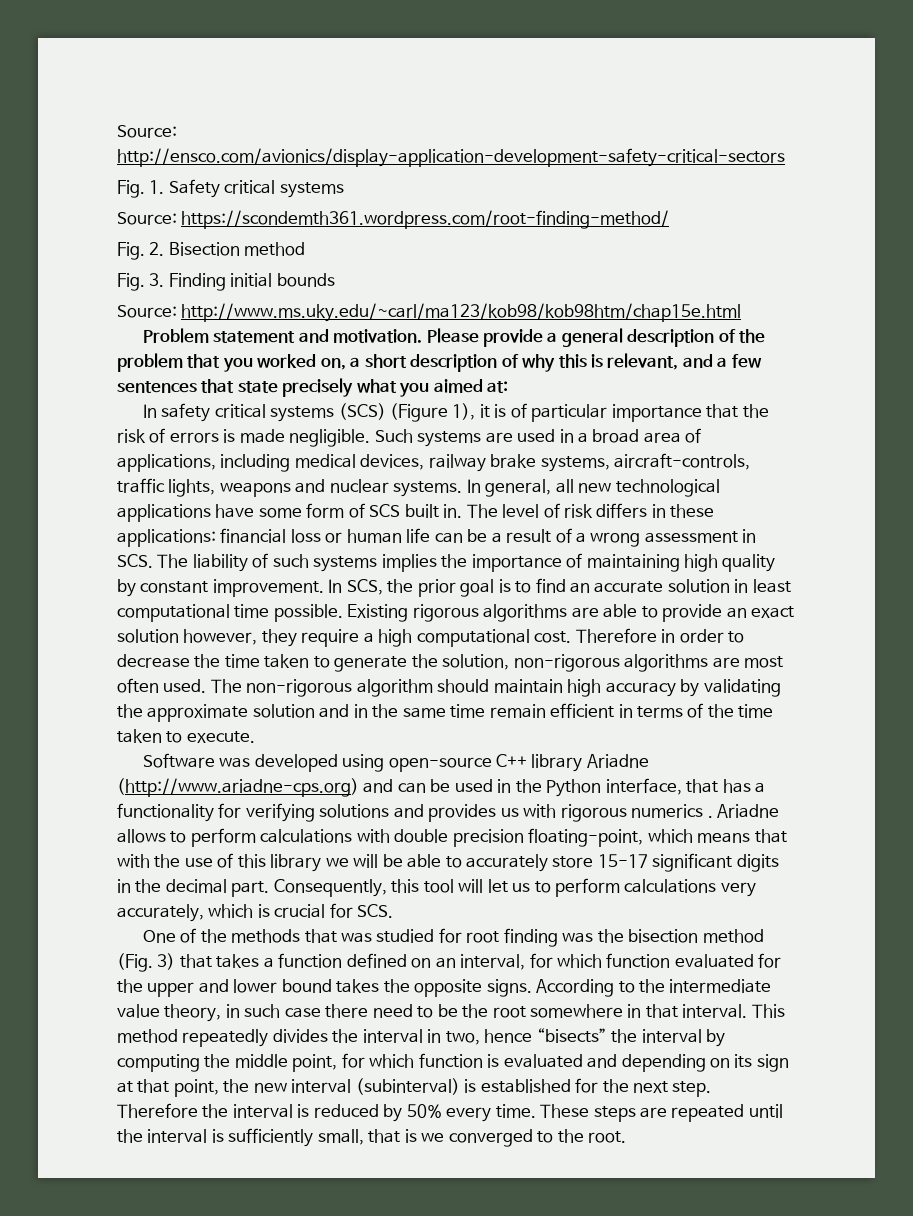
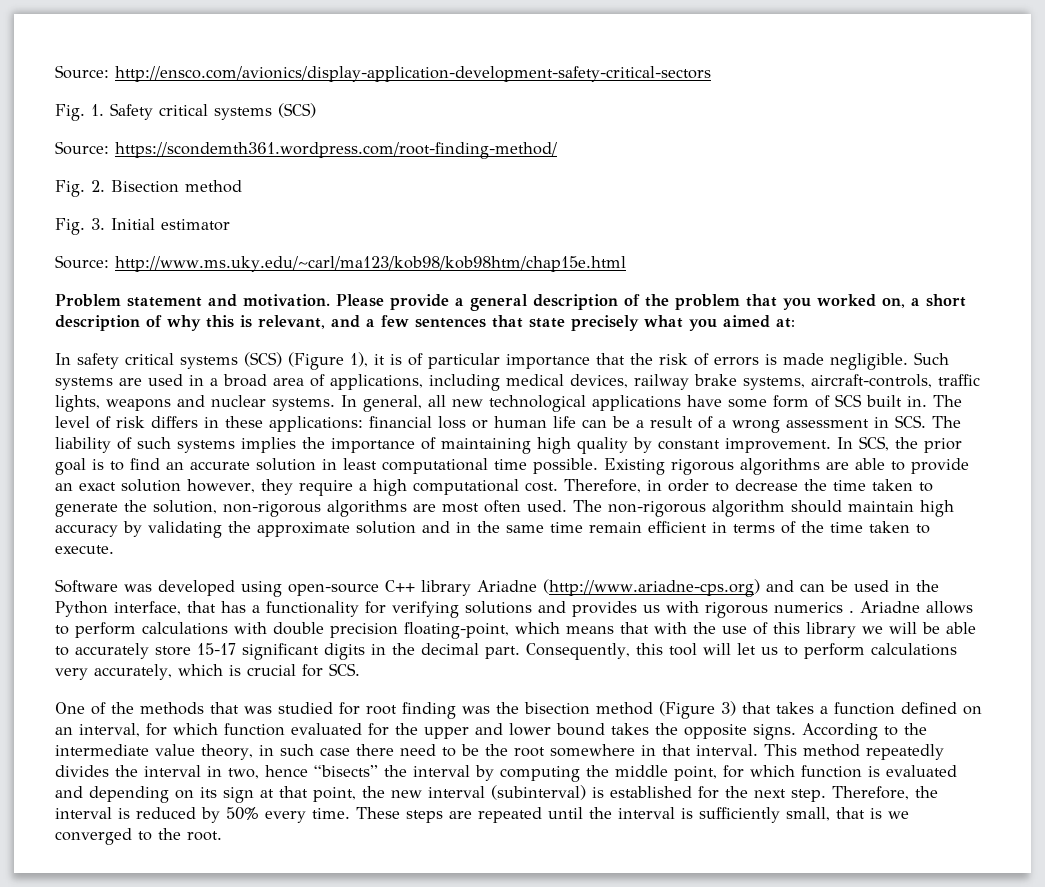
- Fig. 1. Safety critical systems
+ Fig. 1. Safety critical systems (SCS)
- Fig. 3. Finding initial bounds
+ Fig. 3. Initial estimator
- Therefore in order to decrease the time taken to generate the solution, non-rigorous algorithms are most often used.
+ Therefore, in order to decrease the time taken to generate the solution, non-rigorous algorithms are most often used.
- One of the methods that was studied for root finding was the bisection method (Fig. 3) that takes a function defined on an interval, for which function evaluated for the upper and lower bound takes the opposite signs.
+ One of the methods that was studied for root finding was the bisection method (Figure 3) that takes a function defined on an interval, for which function evaluated for the upper and lower bound takes the opposite signs.
- Therefore the interval is reduced by 50% every time.
+ Therefore, the interval is reduced by 50% every time.

